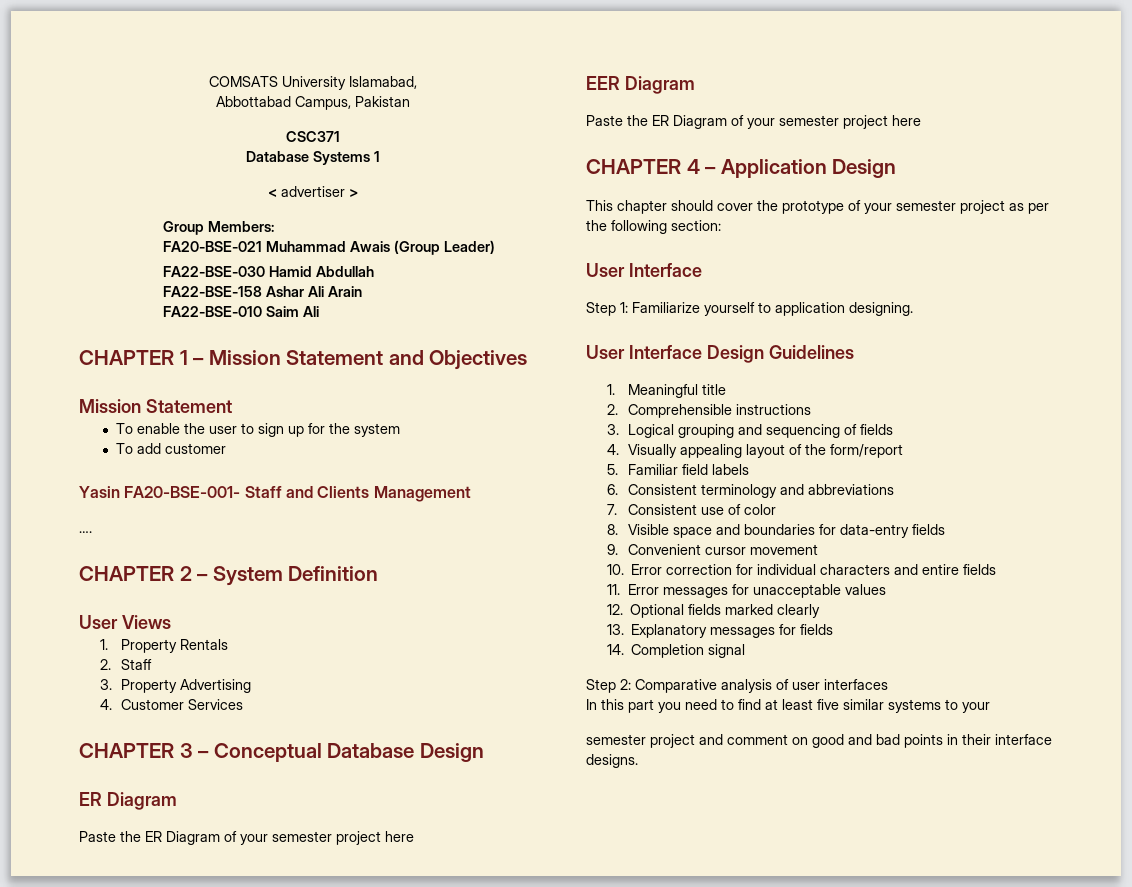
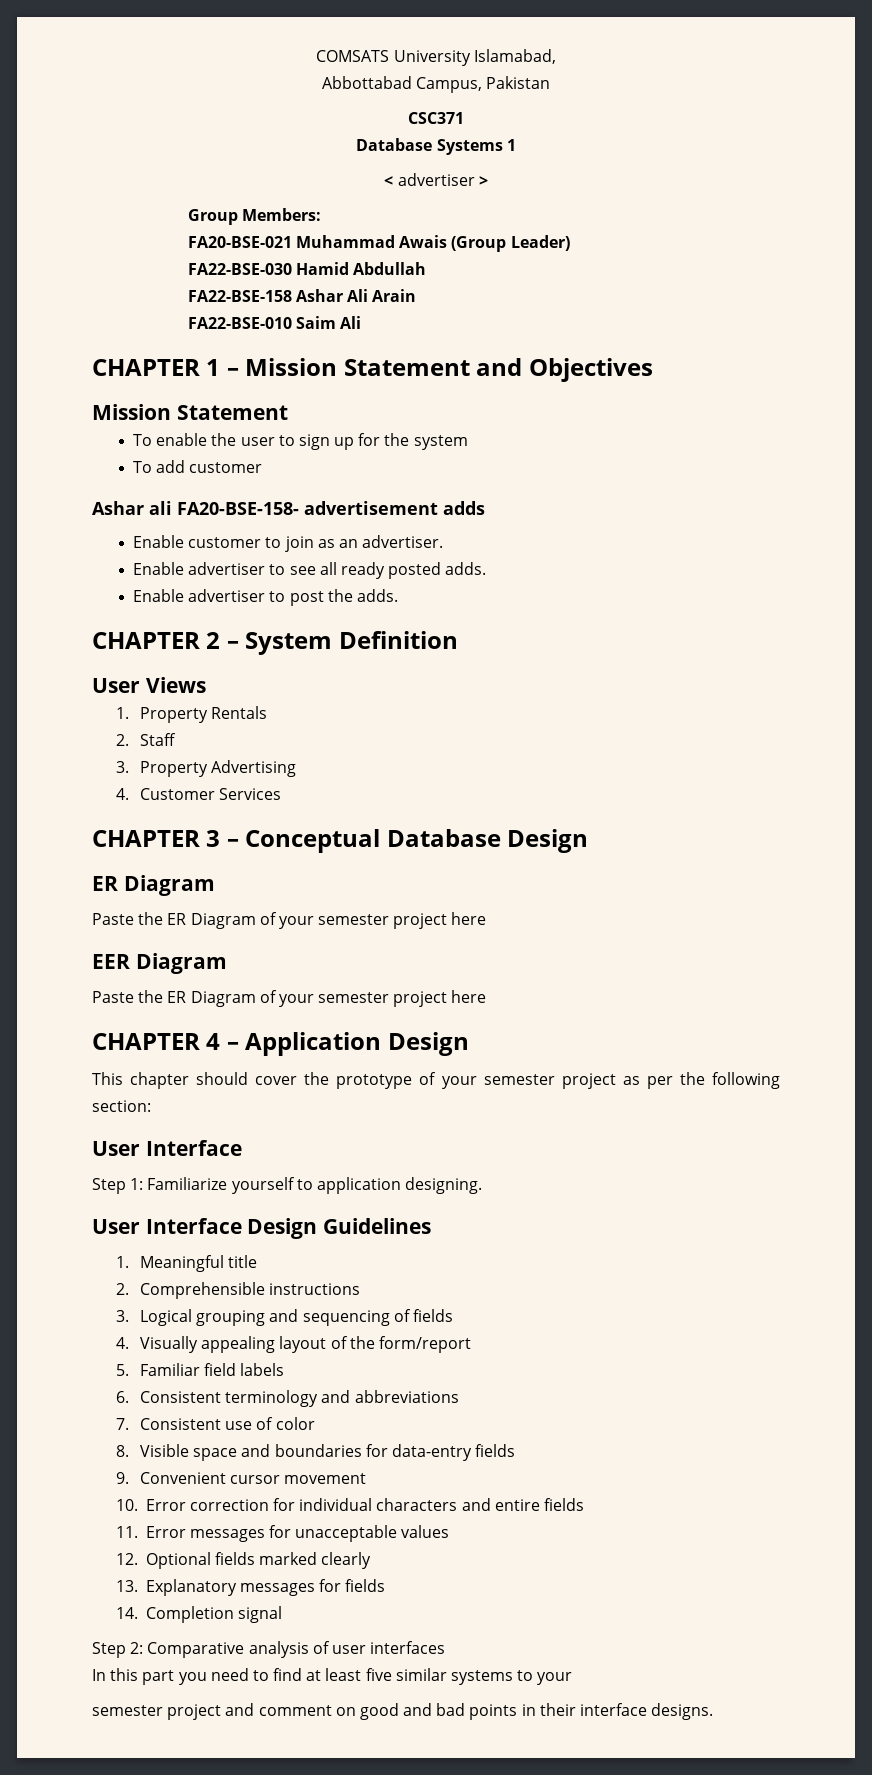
- Yasin FA20-BSE-001- Staff and Clients Management
- ….
+ Ashar ali FA20-BSE-158- advertisement adds
+ Enable customer to join as an advertiser.
+ Enable advertiser to see all ready posted adds.
+ Enable advertiser to post the adds.

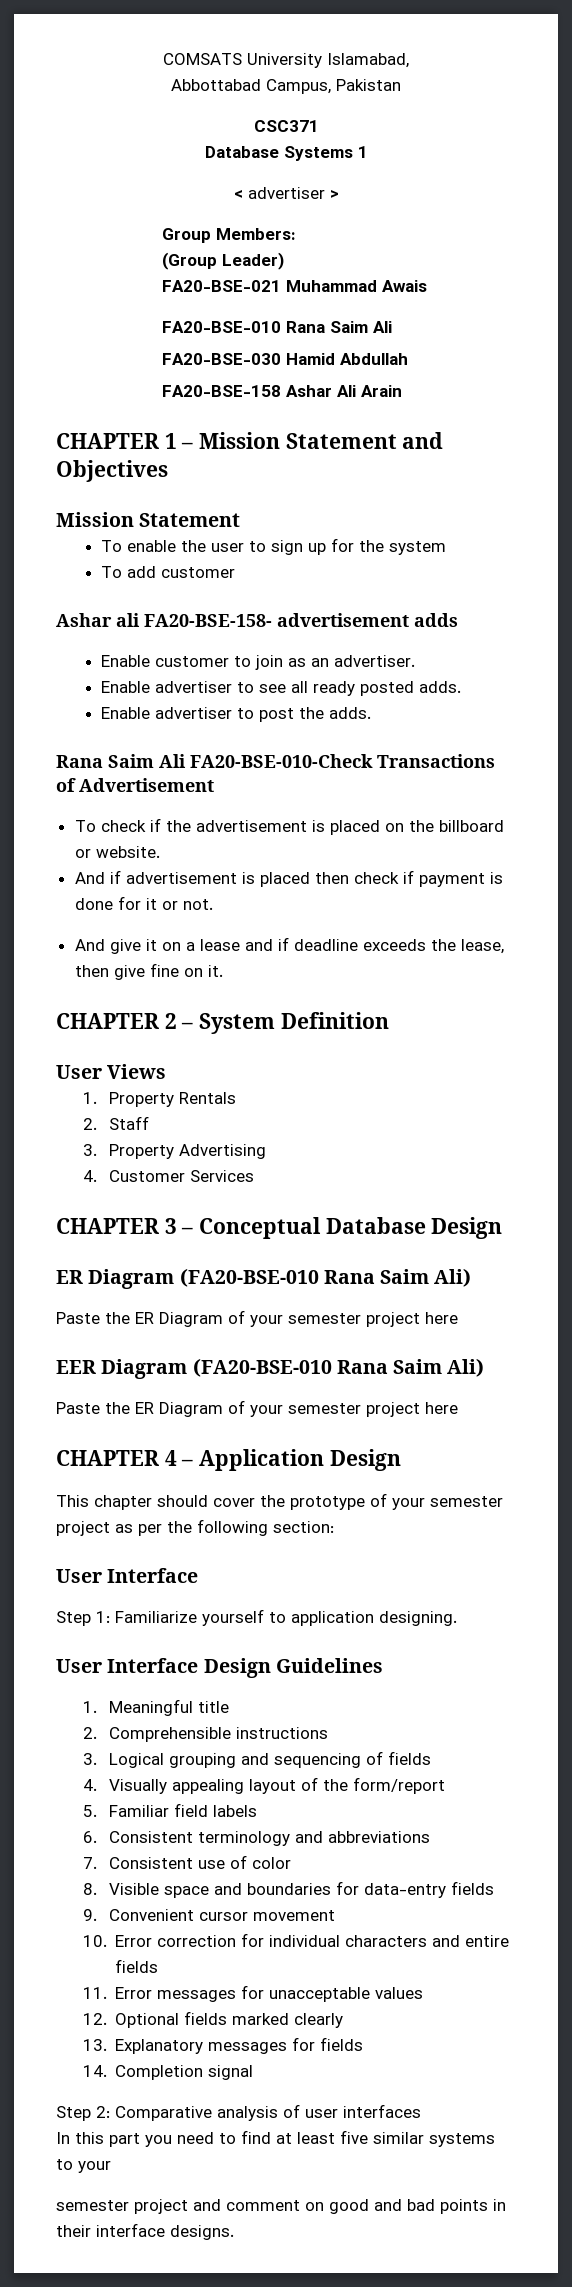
+ (Group Leader)
- FA20-BSE-021 Muhammad Awais (Group Leader)
- FA22-BSE-030 Hamid Abdullah
+ FA20-BSE-021 Muhammad Awais
+ FA20-BSE-010 Rana Saim Ali
+ FA20-BSE-030 Hamid Abdullah
- FA22-BSE-158 Ashar Ali Arain
+ FA20-BSE-158 Ashar Ali Arain
- FA22-BSE-010 Saim Ali
+ Rana Saim Ali FA20-BSE-010-Check Transactions of Advertisement
+ To check if the advertisement is placed on the billboard or website.
+ And if advertisement is placed then check if payment is done for it or not.
+ And give it on a lease and if deadline exceeds the lease, then give fine on it.
  CHAPTER 3 – Conceptual Database Design
- ER Diagram
+ ER Diagram (FA20-BSE-010 Rana Saim Ali)
- EER Diagram
+ EER Diagram (FA20-BSE-010 Rana Saim Ali)

